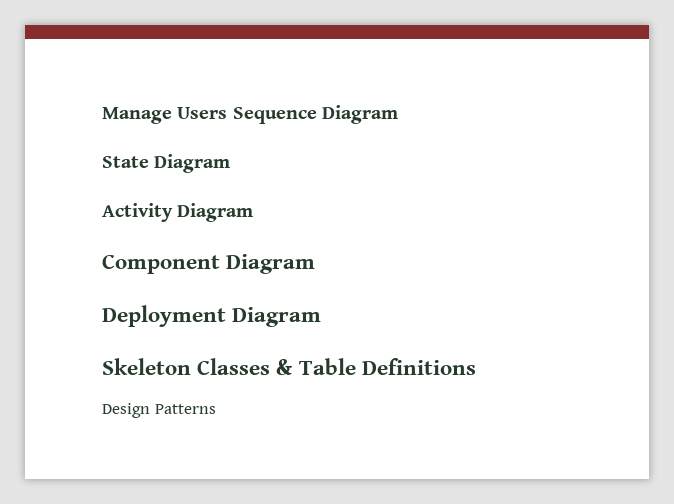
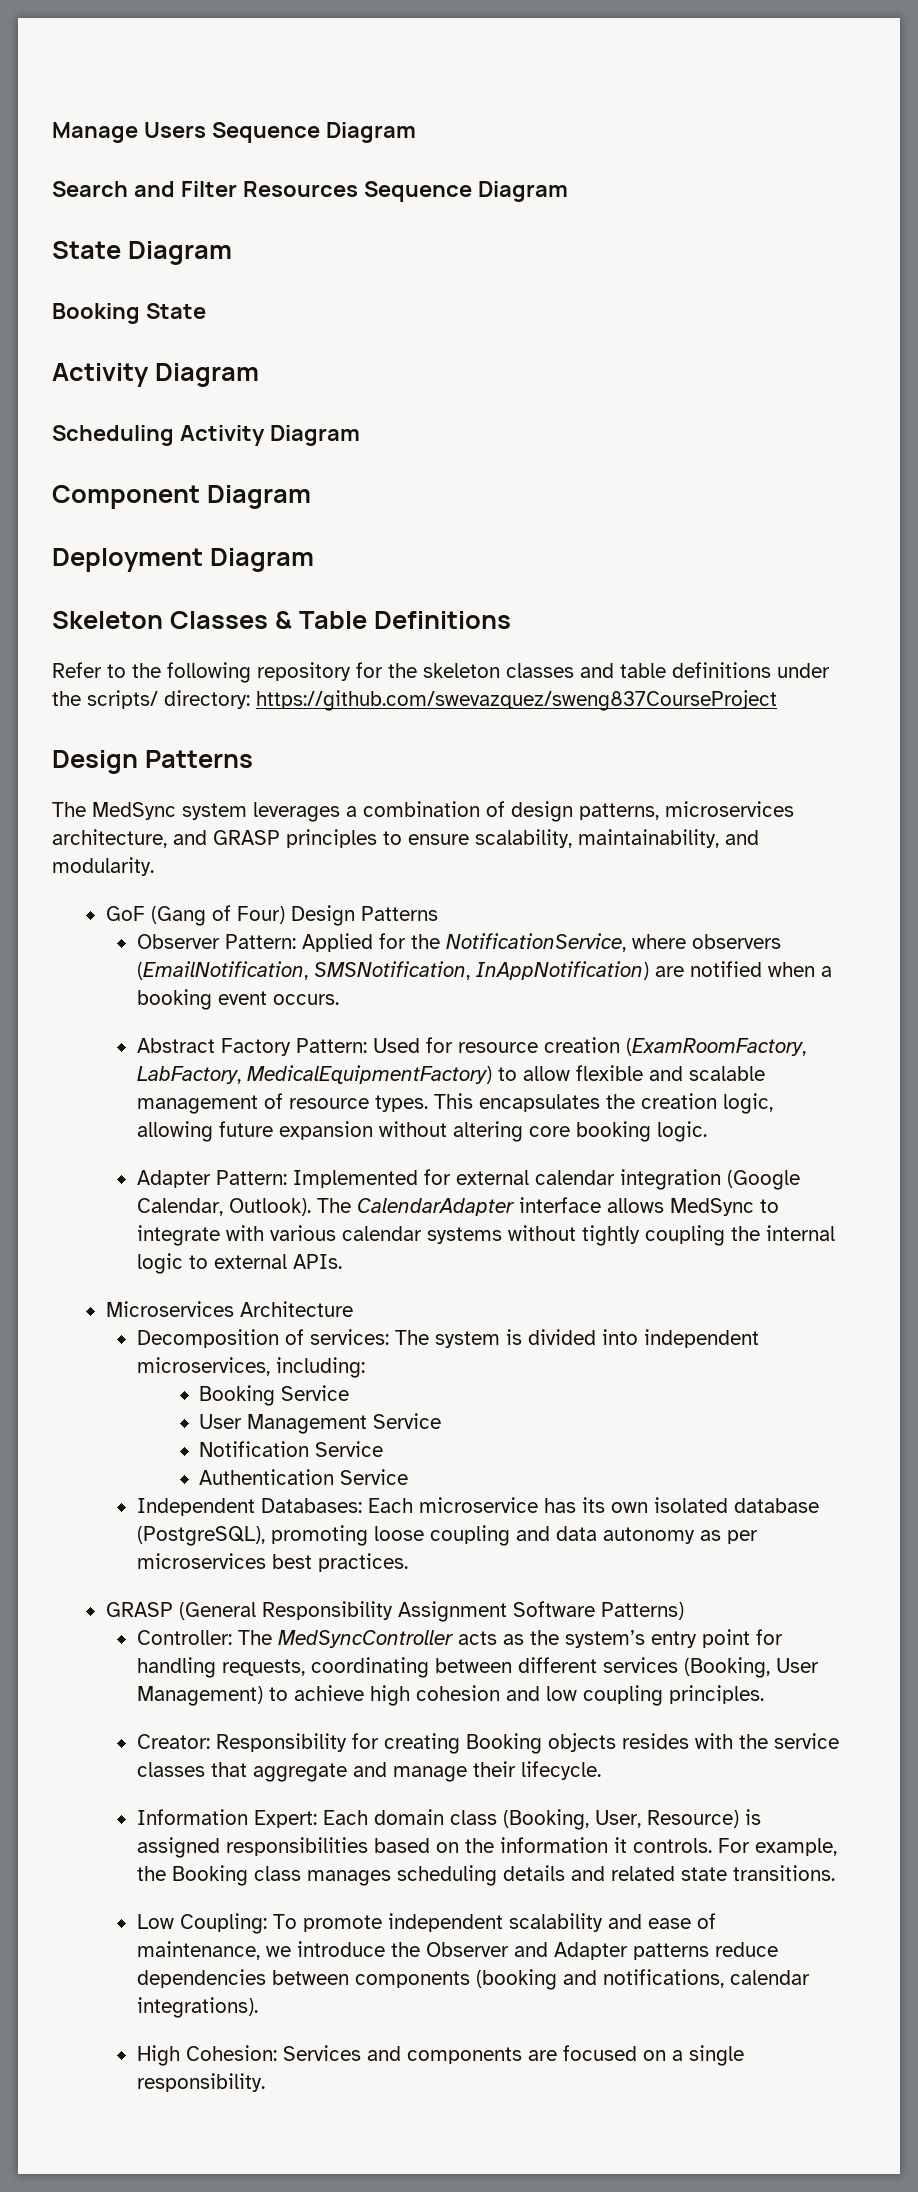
+ Search and Filter Resources Sequence Diagram
  State Diagram
+ Booking State
  Activity Diagram
+ Scheduling Activity Diagram
+ Refer to the following repository for the skeleton classes and table definitions under the scripts/ directory: https://github.com/swevazquez/sweng837CourseProject
  Design Patterns
+ The MedSync system leverages a combination of design patterns, microservices architecture, and GRASP principles to ensure scalability, maintainability, and modularity.
+ GoF (Gang of Four) Design Patterns
+ Observer Pattern: Applied for the NotificationService, where observers (EmailNotification, SMSNotification, InAppNotification) are notified when a booking event occurs.
+ Abstract Factory Pattern: Used for resource creation (ExamRoomFactory, LabFactory, MedicalEquipmentFactory) to allow flexible and scalable management of resource types. This encapsulates the creation logic, allowing future expansion without altering core booking logic.
+ Adapter Pattern: Implemented for external calendar integration (Google Calendar, Outlook). The CalendarAdapter interface allows MedSync to integrate with various calendar systems without tightly coupling the internal logic to external APIs.
+ Microservices Architecture
+ Decomposition of services: The system is divided into independent microservices, including:
+ Booking Service
+ User Management Service
+ Notification Service
+ Authentication Service
+ Independent Databases: Each microservice has its own isolated database (PostgreSQL), promoting loose coupling and data autonomy as per microservices best practices.
+ GRASP (General Responsibility Assignment Software Patterns)
+ Controller: The MedSyncController acts as the system’s entry point for handling requests, coordinating between different services (Booking, User Management) to achieve high cohesion and low coupling principles.
+ Creator: Responsibility for creating Booking objects resides with the service classes that aggregate and manage their lifecycle.
+ Information Expert: Each domain class (Booking, User, Resource) is assigned responsibilities based on the information it controls. For example, the Booking class manages scheduling details and related state transitions.
+ Low Coupling: To promote independent scalability and ease of maintenance, we introduce the Observer and Adapter patterns reduce dependencies between components (booking and notifications, calendar integrations).
+ High Cohesion: Services and components are focused on a single responsibility.

